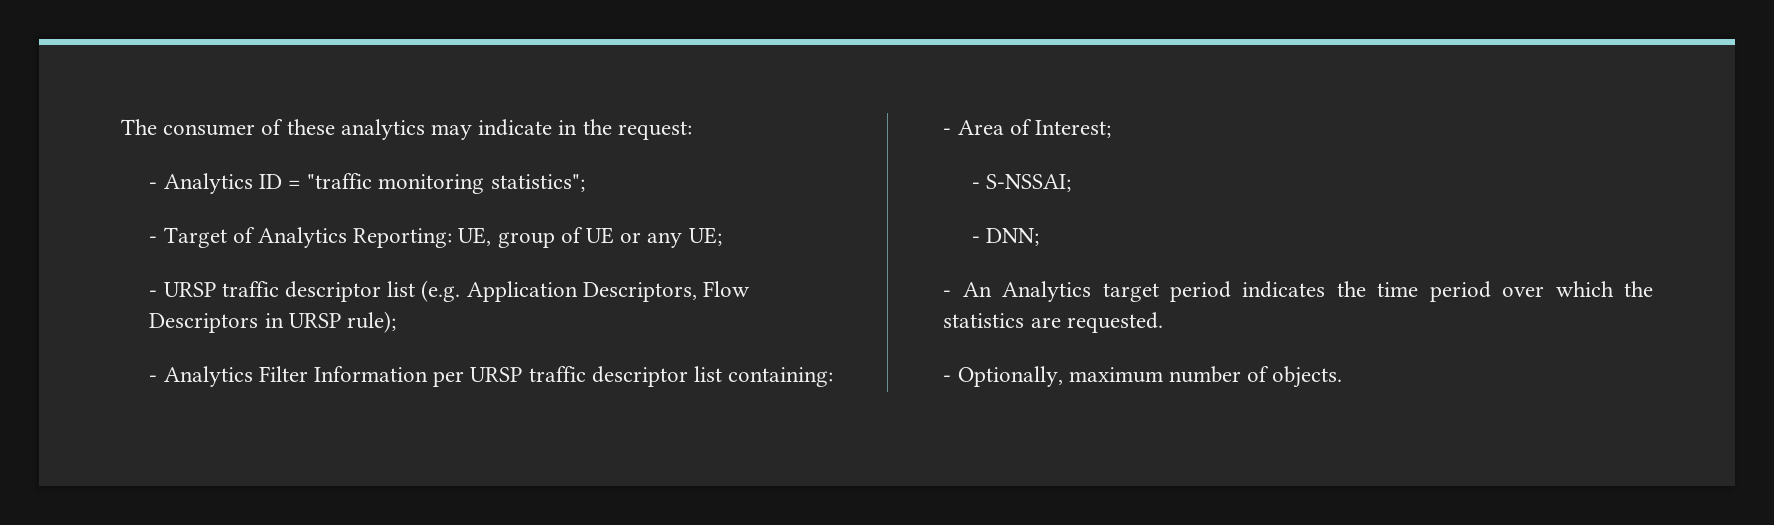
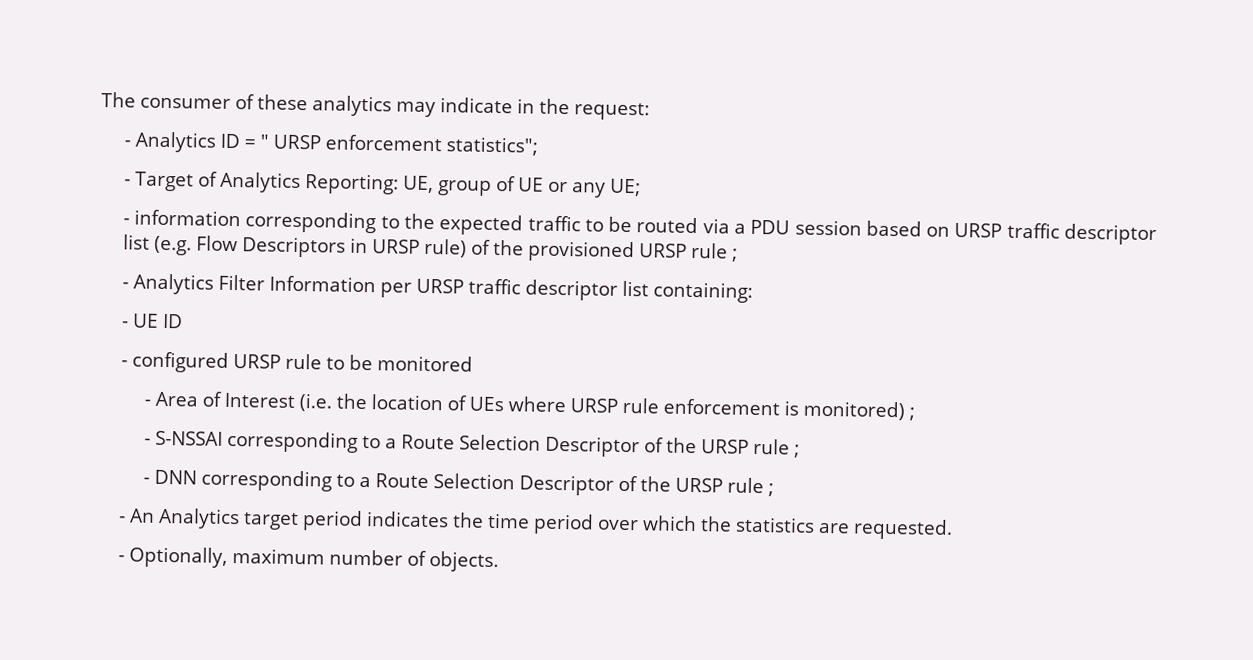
- - Analytics ID = "traffic monitoring statistics";
+ - Analytics ID = " URSP enforcement statistics";
- - URSP traffic descriptor list (e.g. Application Descriptors, Flow Descriptors in URSP rule);
+ - information corresponding to the expected traffic to be routed via a PDU session based on URSP traffic descriptor list (e.g. Flow Descriptors in URSP rule) of the provisioned URSP rule ;
- - Area of Interest;
- - S-NSSAI;
- - DNN;
+ - UE ID
+ - configured URSP rule to be monitored
+ - Area of Interest (i.e. the location of UEs where URSP rule enforcement is monitored) ;
+ - S-NSSAI corresponding to a Route Selection Descriptor of the URSP rule ;
+ - DNN corresponding to a Route Selection Descriptor of the URSP rule ;

